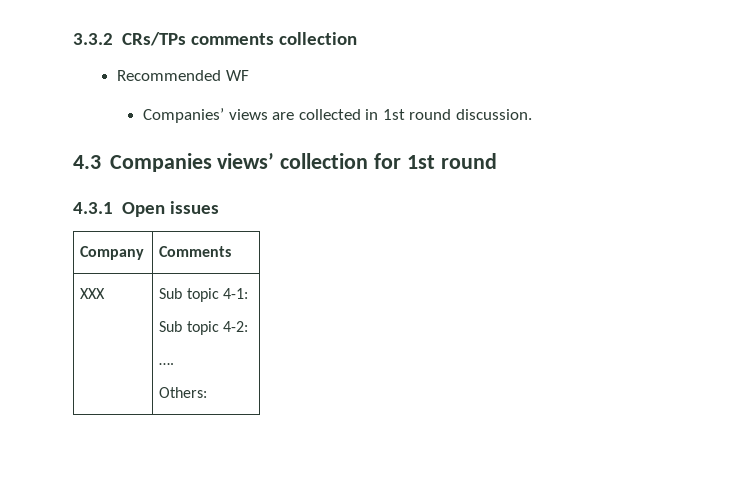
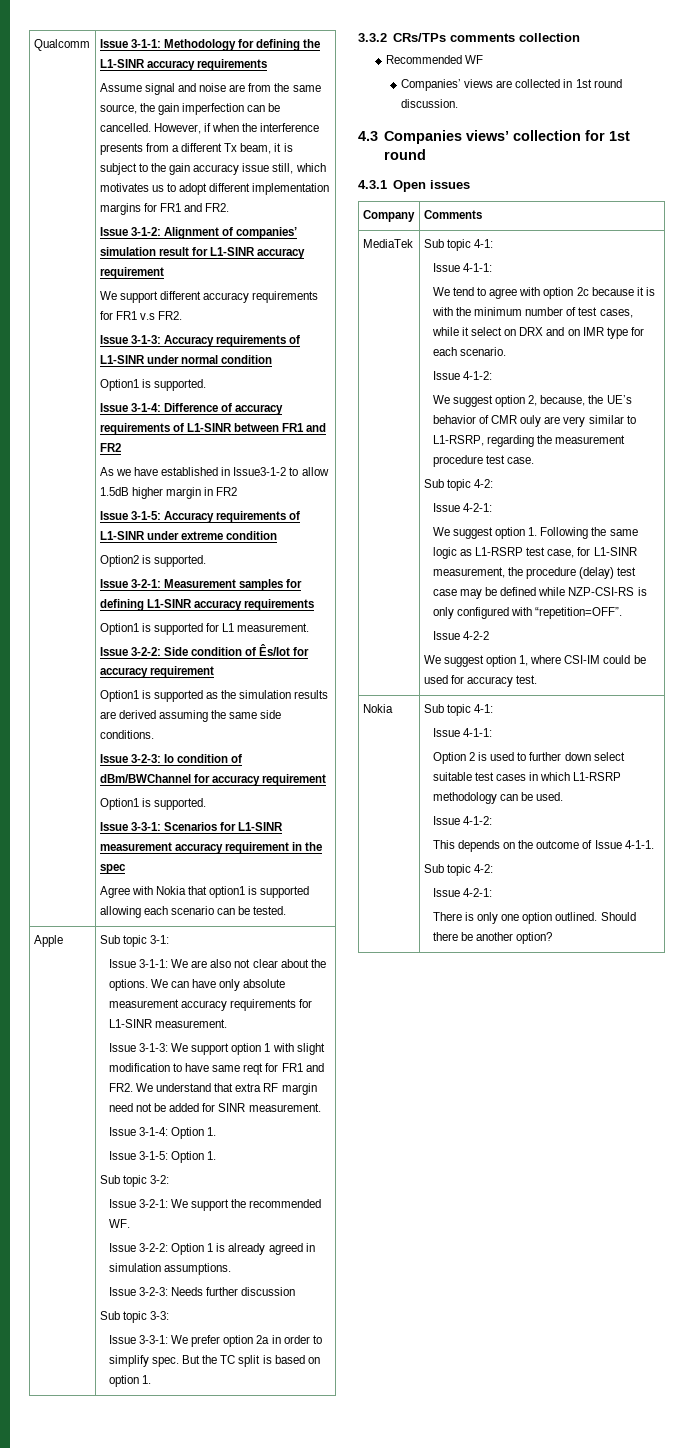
+ Qualcomm | Issue 3-1-1: Methodology for defining the L1-SINR accuracy requirements
+ Assume signal and noise are from the same source, the gain imperfection can be cancelled. However, if when the interference presents from a different Tx beam, it is subject to the gain accuracy issue still, which motivates us to adopt different implementation margins for FR1 and FR2.
+ Issue 3-1-2: Alignment of companies’ simulation result for L1-SINR accuracy requirement
+ We support different accuracy requirements for FR1 v.s FR2.
+ Issue 3-1-3: Accuracy requirements of L1-SINR under normal condition
+ Option1 is supported.
+ Issue 3-1-4: Difference of accuracy requirements of L1-SINR between FR1 and FR2
+ As we have established in Issue3-1-2 to allow 1.5dB higher margin in FR2
+ Issue 3-1-5: Accuracy requirements of L1-SINR under extreme condition
+ Option2 is supported.
+ Issue 3-2-1: Measurement samples for defining L1-SINR accuracy requirements
+ Option1 is supported for L1 measurement.
+ Issue 3-2-2: Side condition of Ês/Iot for accuracy requirement
+ Option1 is supported as the simulation results are derived assuming the same side conditions.
+ Issue 3-2-3: Io condition of dBm/BWChannel for accuracy requirement
+ Option1 is supported.
+ Issue 3-3-1: Scenarios for L1-SINR measurement accuracy requirement in the spec
+ Agree with Nokia that option1 is supported allowing each scenario can be tested.
+ Apple | Sub topic 3-1:
+ Issue 3-1-1: We are also not clear about the options. We can have only absolute measurement accuracy requirements for L1-SINR measurement.
+ Issue 3-1-3: We support option 1 with slight modification to have same reqt for FR1 and FR2. We understand that extra RF margin need not be added for SINR measurement.
+ Issue 3-1-4: Option 1.
+ Issue 3-1-5: Option 1.
+ Sub topic 3-2:
+ Issue 3-2-1: We support the recommended WF.
+ Issue 3-2-2: Option 1 is already agreed in simulation assumptions.
+ Issue 3-2-3: Needs further discussion
+ Sub topic 3-3:
+ Issue 3-3-1: We prefer option 2a in order to simplify spec. But the TC split is based on option 1.
- XXX | Sub topic 4-1:
+ MediaTek | Sub topic 4-1:
+ Issue 4-1-1:
+ We tend to agree with option 2c because it is with the minimum number of test cases, while it select on DRX and on IMR type for each scenario.
+ Issue 4-1-2:
+ We suggest option 2, because, the UE’s behavior of CMR ouly are very similar to L1-RSRP, regarding the measurement procedure test case.
  Sub topic 4-2:
- ….
- Others:
+ Issue 4-2-1:
+ We suggest option 1. Following the same logic as L1-RSRP test case, for L1-SINR measurement, the procedure (delay) test case may be defined while NZP-CSI-RS is only configured with “repetition=OFF”.
+ Issue 4-2-2
+ We suggest option 1, where CSI-IM could be used for accuracy test.
+ Nokia | Sub topic 4-1:
+ Issue 4-1-1:
+ Option 2 is used to further down select suitable test cases in which L1-RSRP methodology can be used.
+ Issue 4-1-2:
+ This depends on the outcome of Issue 4-1-1.
+ Sub topic 4-2:
+ Issue 4-2-1:
+ There is only one option outlined. Should there be another option?

